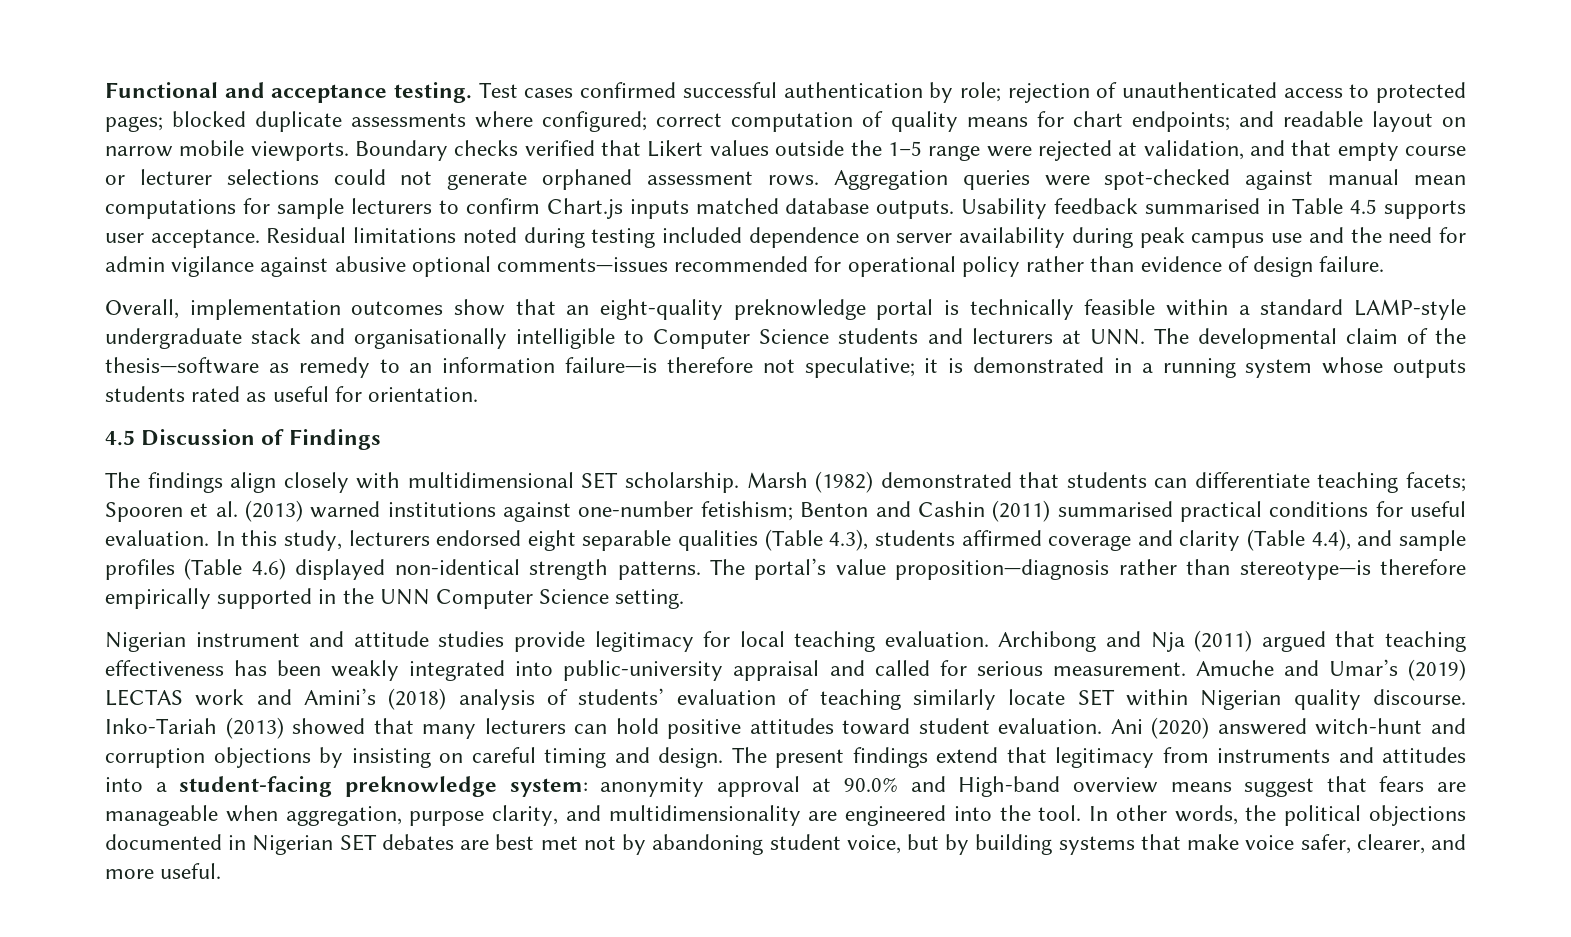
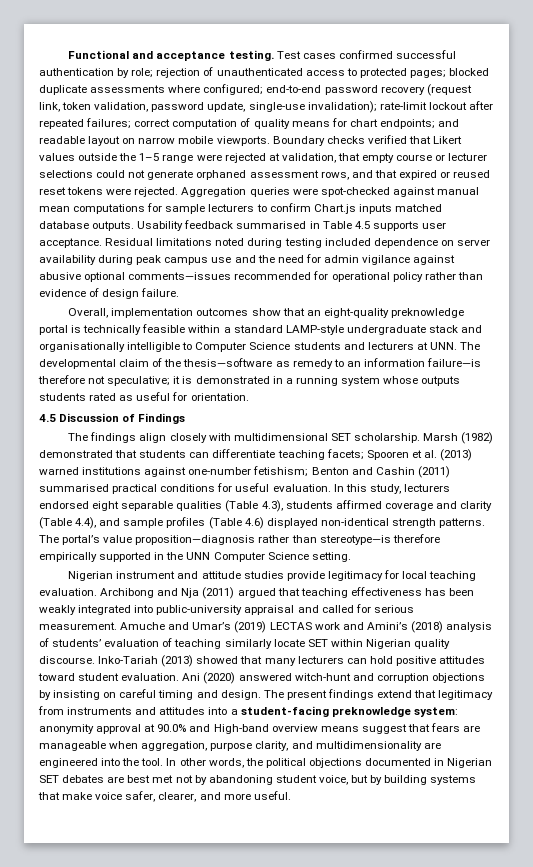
- Test cases confirmed successful authentication by role; rejection of unauthenticated access to protected pages; blocked duplicate assessments where configured; correct computation of quality means for chart endpoints; and readable layout on narrow mobile viewports.
+ Test cases confirmed successful authentication by role; rejection of unauthenticated access to protected pages; blocked duplicate assessments where configured; end-to-end password recovery (request link, token validation, password update, single-use invalidation); rate-limit lockout after repeated failures; correct computation of quality means for chart endpoints; and readable layout on narrow mobile viewports.
- Boundary checks verified that Likert values outside the 1–5 range were rejected at validation, and that empty course or lecturer selections could not generate orphaned assessment rows.
+ Boundary checks verified that Likert values outside the 1–5 range were rejected at validation, that empty course or lecturer selections could not generate orphaned assessment rows, and that expired or reused reset tokens were rejected.

